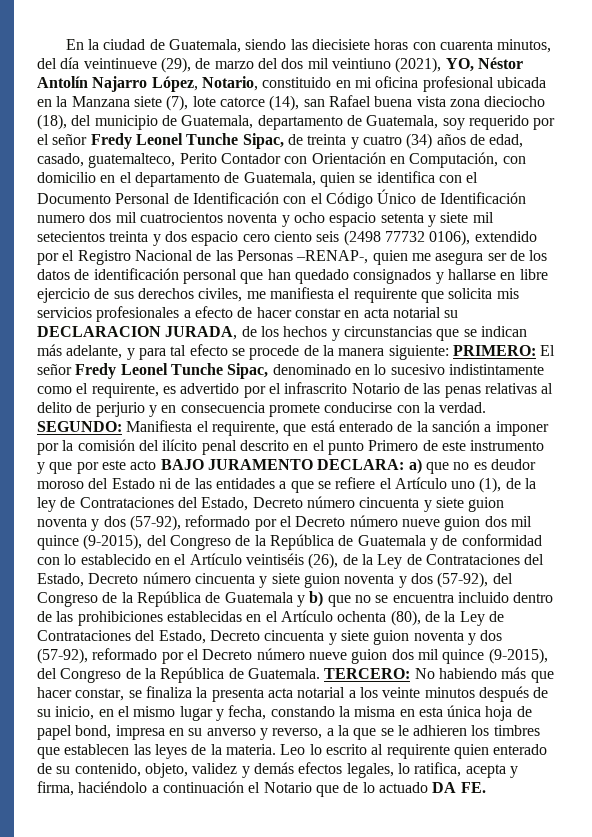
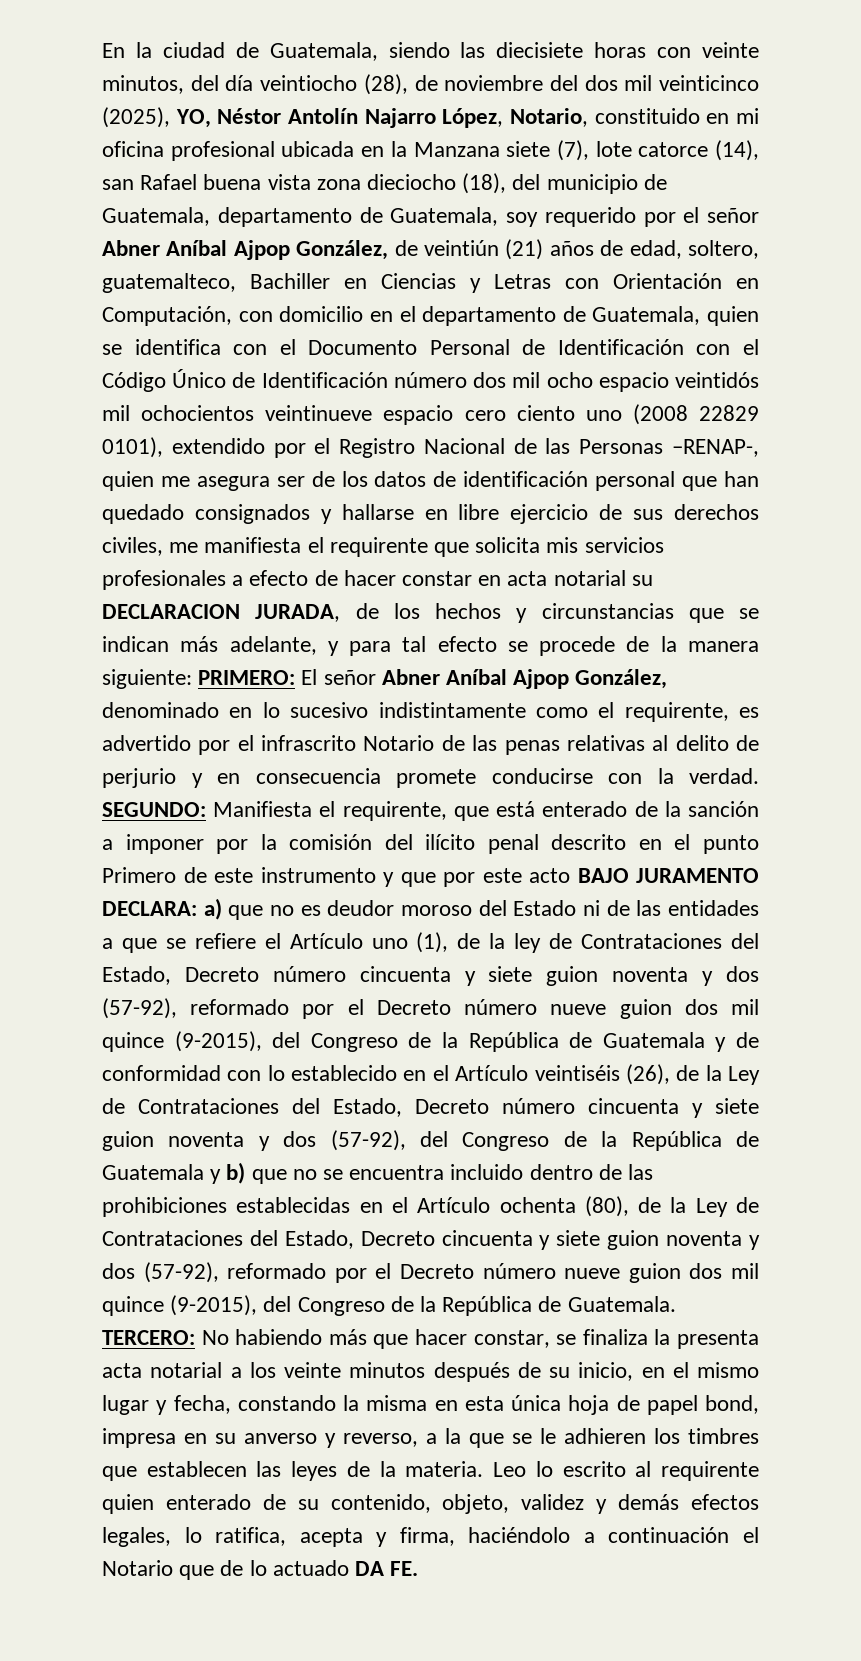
- En la ciudad de Guatemala, siendo las diecisiete horas con cuarenta minutos, del día veintinueve (29), de marzo del dos mil veintiuno (2021), YO, Néstor Antolín Najarro López, Notario, constituido en mi oficina profesional ubicada en la Manzana siete (7), lote catorce (14), san Rafael buena vista zona dieciocho (18), del municipio de Guatemala, departamento de Guatemala, soy requerido por el señor Fredy Leonel Tunche Sipac, de treinta y cuatro (34) años de edad, casado, guatemalteco, Perito Contador con Orientación en Computación, con domicilio en el departamento de Guatemala, quien se identifica con el Documento Personal de Identificación con el Código Único de Identificación numero dos mil cuatrocientos noventa y ocho espacio setenta y siete mil setecientos treinta y dos espacio cero ciento seis (2498 77732 0106), extendido por el Registro Nacional de las Personas –RENAP-, quien me asegura ser de los datos de identificación personal que han quedado consignados y hallarse en libre ejercicio de sus derechos civiles, me manifiesta el requirente que solicita mis servicios profesionales a efecto de hacer constar en acta notarial su DECLARACION JURADA, de los hechos y circunstancias que se indican más adelante, y para tal efecto se procede de la manera siguiente:
+ En la ciudad de Guatemala, siendo las diecisiete horas con veinte minutos, del día veintiocho (28), de noviembre del dos mil veinticinco (2025), YO, Néstor Antolín Najarro López, Notario, constituido en mi oficina profesional ubicada en la Manzana siete (7), lote catorce (14), san Rafael buena vista zona dieciocho (18), del municipio de Guatemala, departamento de Guatemala, soy requerido por el señor Abner Aníbal Ajpop González, de veintiún (21) años de edad, soltero, guatemalteco, Bachiller en Ciencias y Letras con Orientación en Computación, con domicilio en el departamento de Guatemala, quien se identifica con el Documento Personal de Identificación con el Código Único de Identificación número dos mil ocho espacio veintidós mil ochocientos veintinueve espacio cero ciento uno (2008 22829 0101), extendido por el Registro Nacional de las Personas –RENAP-, quien me asegura ser de los datos de identificación personal que han quedado consignados y hallarse en libre ejercicio de sus derechos civiles, me manifiesta el requirente que solicita mis servicios profesionales a efecto de hacer constar en acta notarial su DECLARACION JURADA, de los hechos y circunstancias que se indican más adelante, y para tal efecto se procede de la manera siguiente:
- El señor Fredy Leonel Tunche Sipac, denominado en lo sucesivo indistintamente como el requirente, es advertido por el infrascrito Notario de las penas relativas al delito de perjurio y en consecuencia promete conducirse con la verdad.
+ El señor Abner Aníbal Ajpop González, denominado en lo sucesivo indistintamente como el requirente, es advertido por el infrascrito Notario de las penas relativas al delito de perjurio y en consecuencia promete conducirse con la verdad.

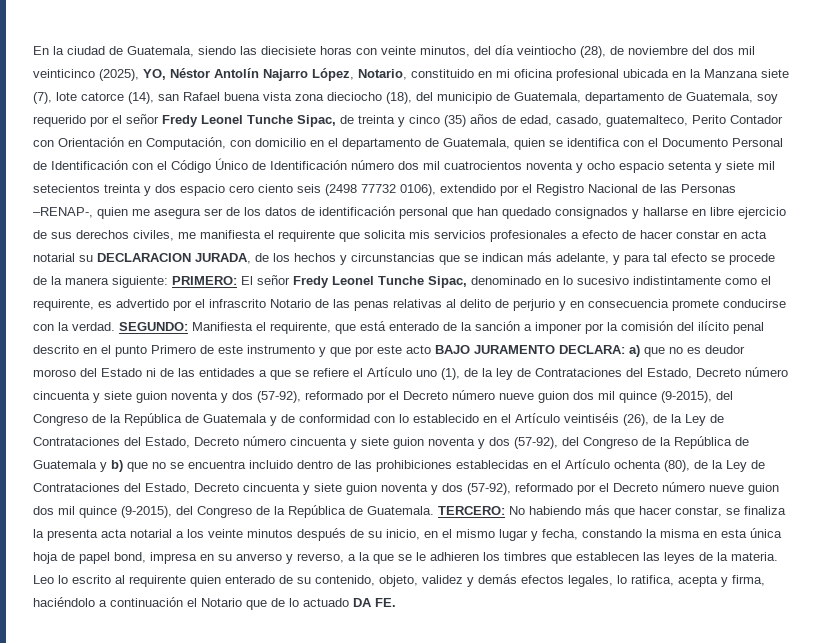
- En la ciudad de Guatemala, siendo las diecisiete horas con veinte minutos, del día veintiocho (28), de noviembre del dos mil veinticinco (2025), YO, Néstor Antolín Najarro López, Notario, constituido en mi oficina profesional ubicada en la Manzana siete (7), lote catorce (14), san Rafael buena vista zona dieciocho (18), del municipio de Guatemala, departamento de Guatemala, soy requerido por el señor Abner Aníbal Ajpop González, de veintiún (21) años de edad, soltero, guatemalteco, Bachiller en Ciencias y Letras con Orientación en Computación, con domicilio en el departamento de Guatemala, quien se identifica con el Documento Personal de Identificación con el Código Único de Identificación número dos mil ocho espacio veintidós mil ochocientos veintinueve espacio cero ciento uno (2008 22829 0101), extendido por el Registro Nacional de las Personas –RENAP-, quien me asegura ser de los datos de identificación personal que han quedado consignados y hallarse en libre ejercicio de sus derechos civiles, me manifiesta el requirente que solicita mis servicios profesionales a efecto de hacer constar en acta notarial su DECLARACION JURADA, de los hechos y circunstancias que se indican más adelante, y para tal efecto se procede de la manera siguiente:
+ En la ciudad de Guatemala, siendo las diecisiete horas con veinte minutos, del día veintiocho (28), de noviembre del dos mil veinticinco (2025), YO, Néstor Antolín Najarro López, Notario, constituido en mi oficina profesional ubicada en la Manzana siete (7), lote catorce (14), san Rafael buena vista zona dieciocho (18), del municipio de Guatemala, departamento de Guatemala, soy requerido por el señor Fredy Leonel Tunche Sipac, de treinta y cinco (35) años de edad, casado, guatemalteco, Perito Contador con Orientación en Computación, con domicilio en el departamento de Guatemala, quien se identifica con el Documento Personal de Identificación con el Código Único de Identificación número dos mil cuatrocientos noventa y ocho espacio setenta y siete mil setecientos treinta y dos espacio cero ciento seis (2498 77732 0106), extendido por el Registro Nacional de las Personas –RENAP-, quien me asegura ser de los datos de identificación personal que han quedado consignados y hallarse en libre ejercicio de sus derechos civiles, me manifiesta el requirente que solicita mis servicios profesionales a efecto de hacer constar en acta notarial su DECLARACION JURADA, de los hechos y circunstancias que se indican más adelante, y para tal efecto se procede de la manera siguiente:
- El señor Abner Aníbal Ajpop González, denominado en lo sucesivo indistintamente como el requirente, es advertido por el infrascrito Notario de las penas relativas al delito de perjurio y en consecuencia promete conducirse con la verdad.
+ El señor Fredy Leonel Tunche Sipac, denominado en lo sucesivo indistintamente como el requirente, es advertido por el infrascrito Notario de las penas relativas al delito de perjurio y en consecuencia promete conducirse con la verdad.

